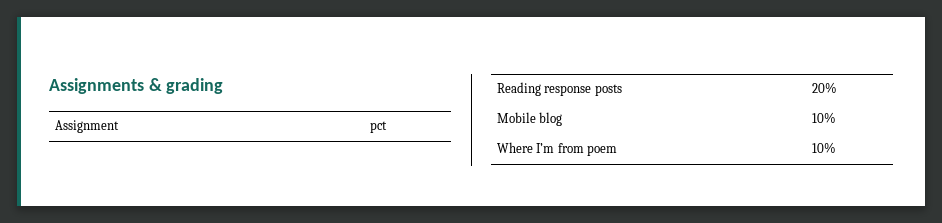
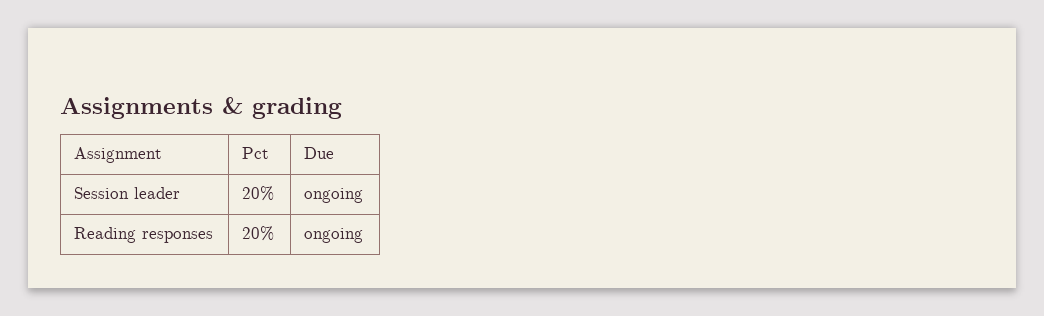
- Assignment | pct
+ Assignment | Pct | Due
+ Session leader | 20% | ongoing
- Reading response posts | 20%
- Mobile blog | 10%
- Where I’m from poem | 10%
+ Reading responses | 20% | ongoing

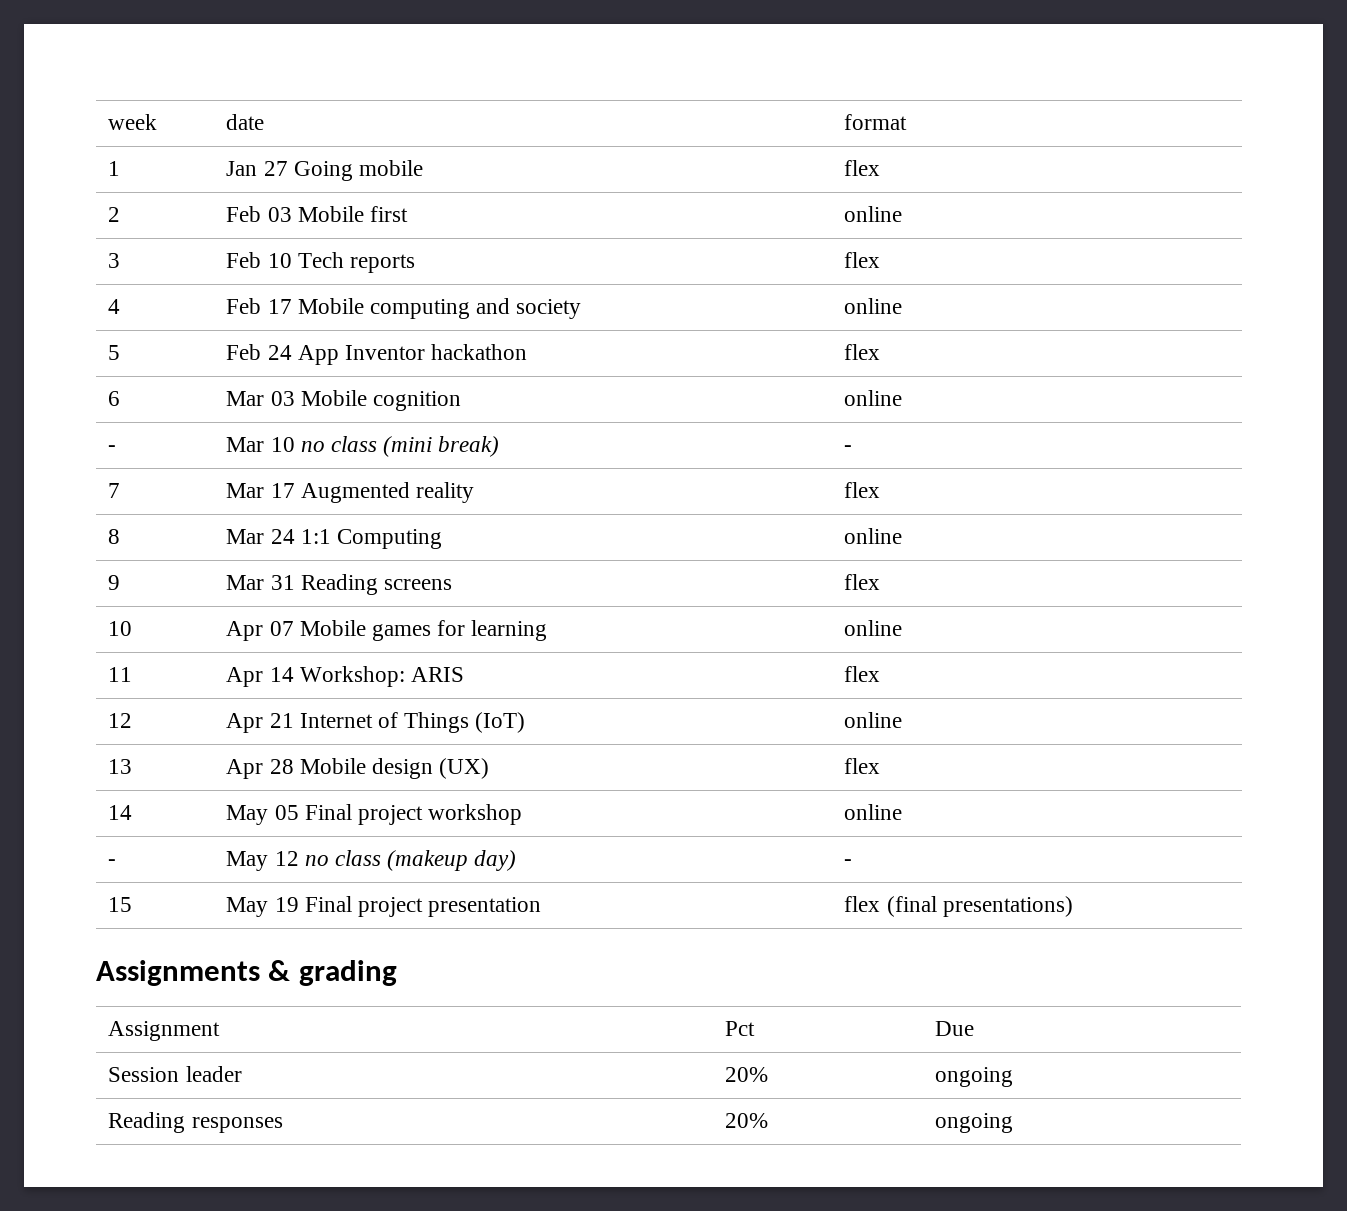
+ week | date | format
+ 1 | Jan 27 Going mobile | flex
+ 2 | Feb 03 Mobile first | online
+ 3 | Feb 10 Tech reports | flex
+ 4 | Feb 17 Mobile computing and society | online
+ 5 | Feb 24 App Inventor hackathon | flex
+ 6 | Mar 03 Mobile cognition | online
+ - | Mar 10 no class (mini break) | -
+ 7 | Mar 17 Augmented reality | flex
+ 8 | Mar 24 1:1 Computing | online
+ 9 | Mar 31 Reading screens | flex
+ 10 | Apr 07 Mobile games for learning | online
+ 11 | Apr 14 Workshop: ARIS | flex
+ 12 | Apr 21 Internet of Things (IoT) | online
+ 13 | Apr 28 Mobile design (UX) | flex
+ 14 | May 05 Final project workshop | online
+ - | May 12 no class (makeup day) | -
+ 15 | May 19 Final project presentation | flex (final presentations)

